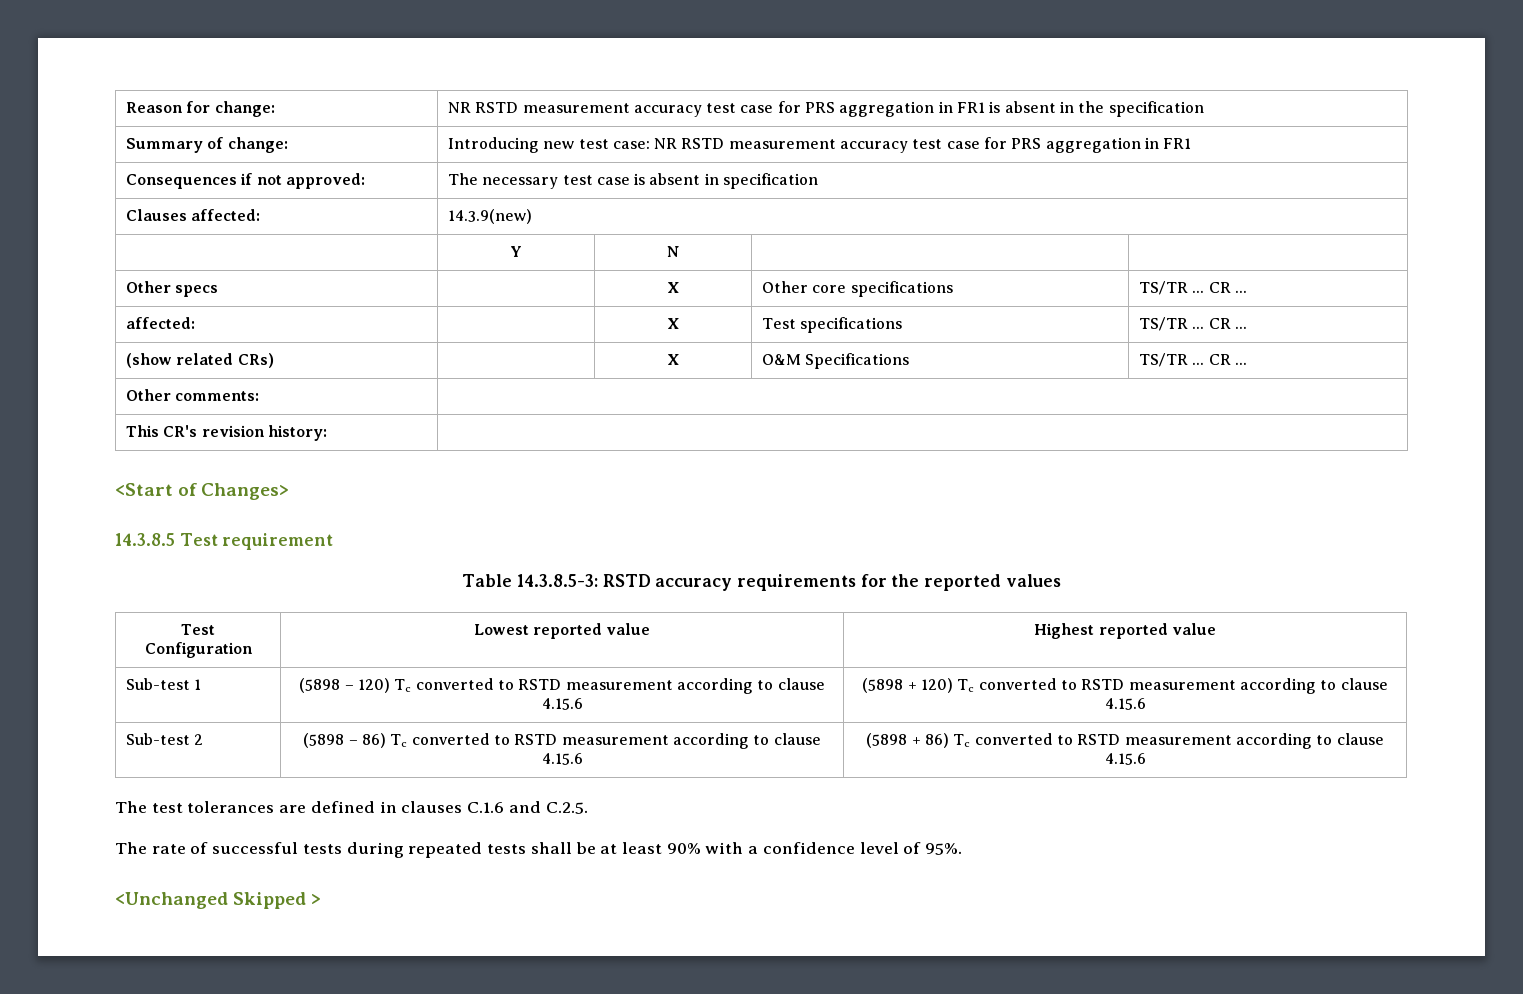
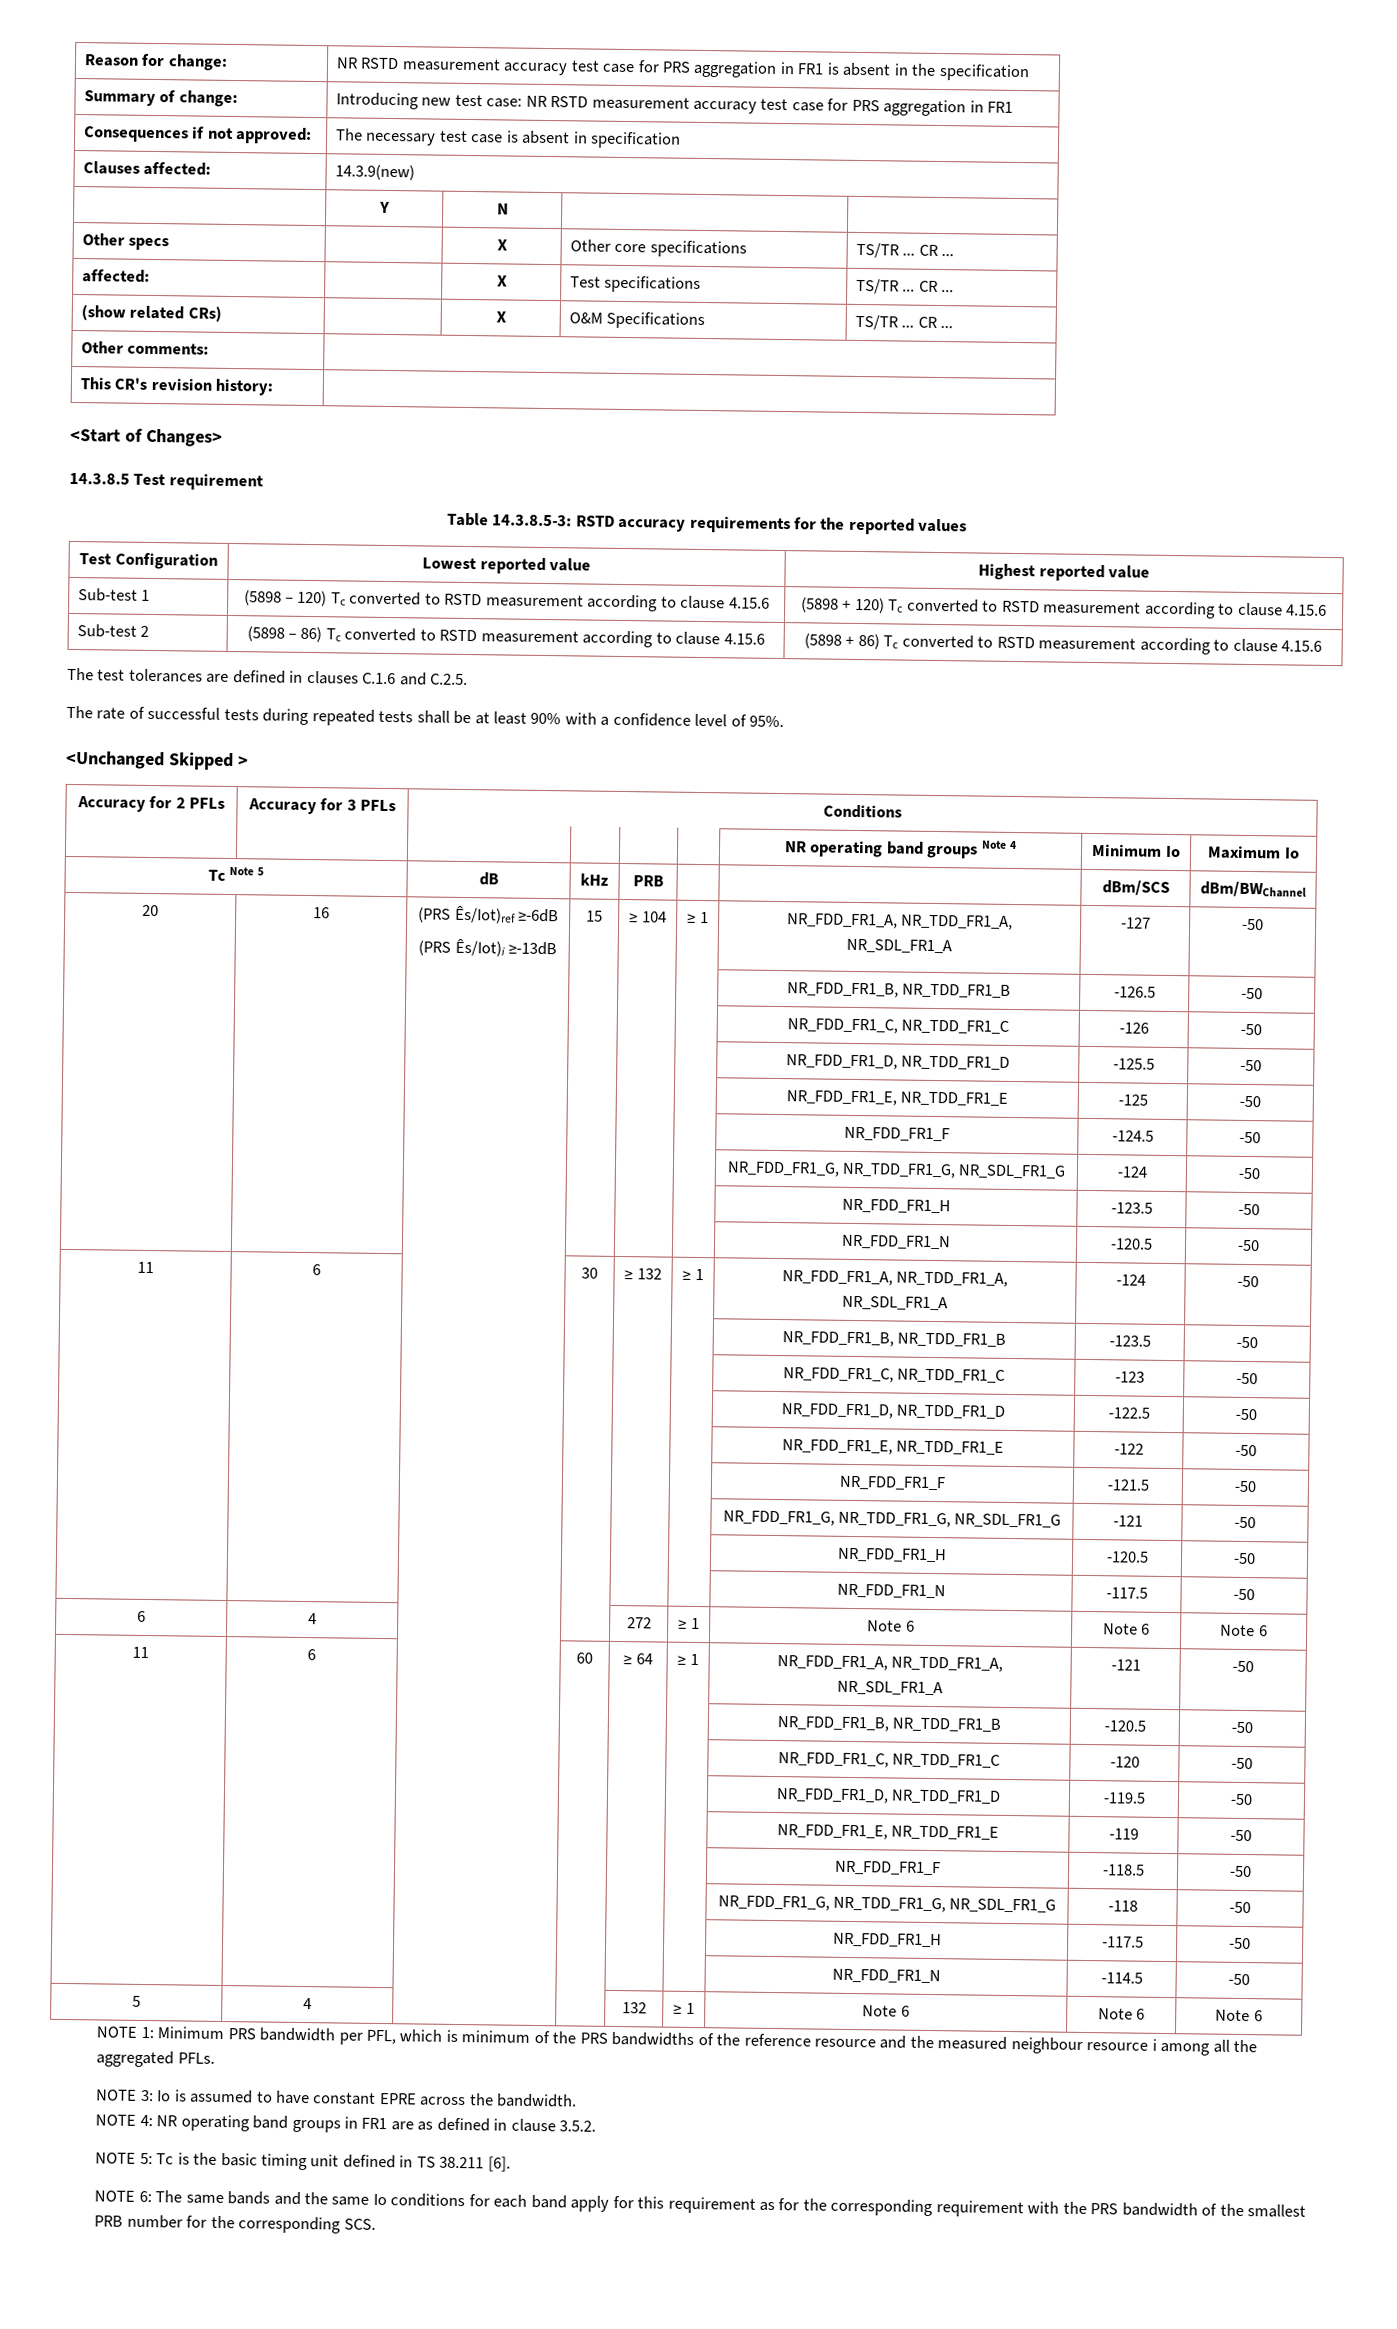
+ Accuracy for 2 PFLs | Accuracy for 3 PFLs | Conditions
+ | | | | | | NR operating band groups Note 4 | Minimum Io | Maximum Io
+ Tc Note 5 | dB | kHz | PRB | | | dBm/SCS | dBm/BWChannel
+ 20 | 16 | (PRS Ês/Iot)ref ≥-6dB
+ (PRS Ês/Iot)i ≥-13dB | 15 | ≥ 104 | ≥ 1 | NR_FDD_FR1_A, NR_TDD_FR1_A,
+ NR_SDL_FR1_A | -127 | -50
+ | | | | | | NR_FDD_FR1_B, NR_TDD_FR1_B | -126.5 | -50
+ | | | | | | NR_FDD_FR1_C, NR_TDD_FR1_C | -126 | -50
+ | | | | | | NR_FDD_FR1_D, NR_TDD_FR1_D | -125.5 | -50
+ | | | | | | NR_FDD_FR1_E, NR_TDD_FR1_E | -125 | -50
+ | | | | | | NR_FDD_FR1_F | -124.5 | -50
+ | | | | | | NR_FDD_FR1_G, NR_TDD_FR1_G, NR_SDL_FR1_G | -124 | -50
+ | | | | | | NR_FDD_FR1_H | -123.5 | -50
+ | | | | | | NR_FDD_FR1_N | -120.5 | -50
+ 11 | 6 | | 30 | ≥ 132 | ≥ 1 | NR_FDD_FR1_A, NR_TDD_FR1_A,
+ NR_SDL_FR1_A | -124 | -50
+ | | | | | | NR_FDD_FR1_B, NR_TDD_FR1_B | -123.5 | -50
+ | | | | | | NR_FDD_FR1_C, NR_TDD_FR1_C | -123 | -50
+ | | | | | | NR_FDD_FR1_D, NR_TDD_FR1_D | -122.5 | -50
+ | | | | | | NR_FDD_FR1_E, NR_TDD_FR1_E | -122 | -50
+ | | | | | | NR_FDD_FR1_F | -121.5 | -50
+ | | | | | | NR_FDD_FR1_G, NR_TDD_FR1_G, NR_SDL_FR1_G | -121 | -50
+ | | | | | | NR_FDD_FR1_H | -120.5 | -50
+ | | | | | | NR_FDD_FR1_N | -117.5 | -50
+ 6 | 4 | | | 272 | ≥ 1 | Note 6 | Note 6 | Note 6
+ 11 | 6 | | 60 | ≥ 64 | ≥ 1 | NR_FDD_FR1_A, NR_TDD_FR1_A,
+ NR_SDL_FR1_A | -121 | -50
+ | | | | | | NR_FDD_FR1_B, NR_TDD_FR1_B | -120.5 | -50
+ | | | | | | NR_FDD_FR1_C, NR_TDD_FR1_C | -120 | -50
+ | | | | | | NR_FDD_FR1_D, NR_TDD_FR1_D | -119.5 | -50
+ | | | | | | NR_FDD_FR1_E, NR_TDD_FR1_E | -119 | -50
+ | | | | | | NR_FDD_FR1_F | -118.5 | -50
+ | | | | | | NR_FDD_FR1_G, NR_TDD_FR1_G, NR_SDL_FR1_G | -118 | -50
+ | | | | | | NR_FDD_FR1_H | -117.5 | -50
+ | | | | | | NR_FDD_FR1_N | -114.5 | -50
+ 5 | 4 | | | 132 | ≥ 1 | Note 6 | Note 6 | Note 6
+ NOTE 1: Minimum PRS bandwidth per PFL, which is minimum of the PRS bandwidths of the reference resource and the measured neighbour resource i among all the aggregated PFLs.
+ NOTE 3: Io is assumed to have constant EPRE across the bandwidth.
+ NOTE 4: NR operating band groups in FR1 are as defined in clause 3.5.2.
+ NOTE 5: Tc is the basic timing unit defined in TS 38.211 [6].
+ NOTE 6: The same bands and the same Io conditions for each band apply for this requirement as for the corresponding requirement with the PRS bandwidth of the smallest PRB number for the corresponding SCS.

